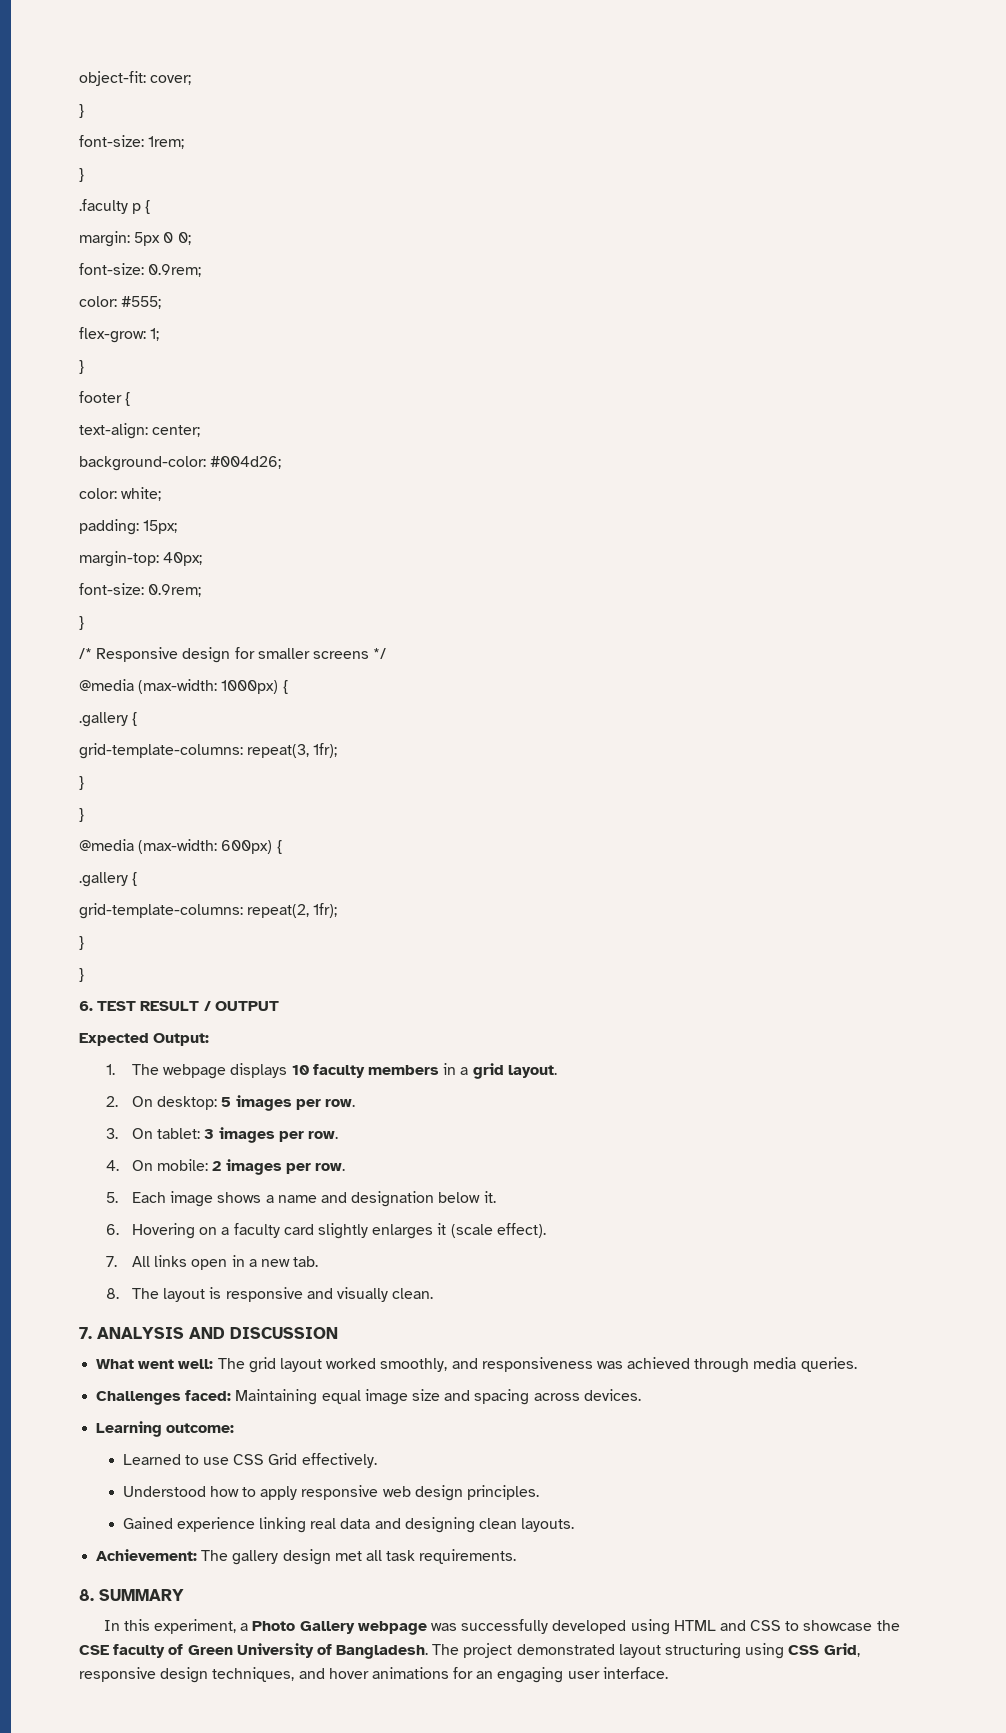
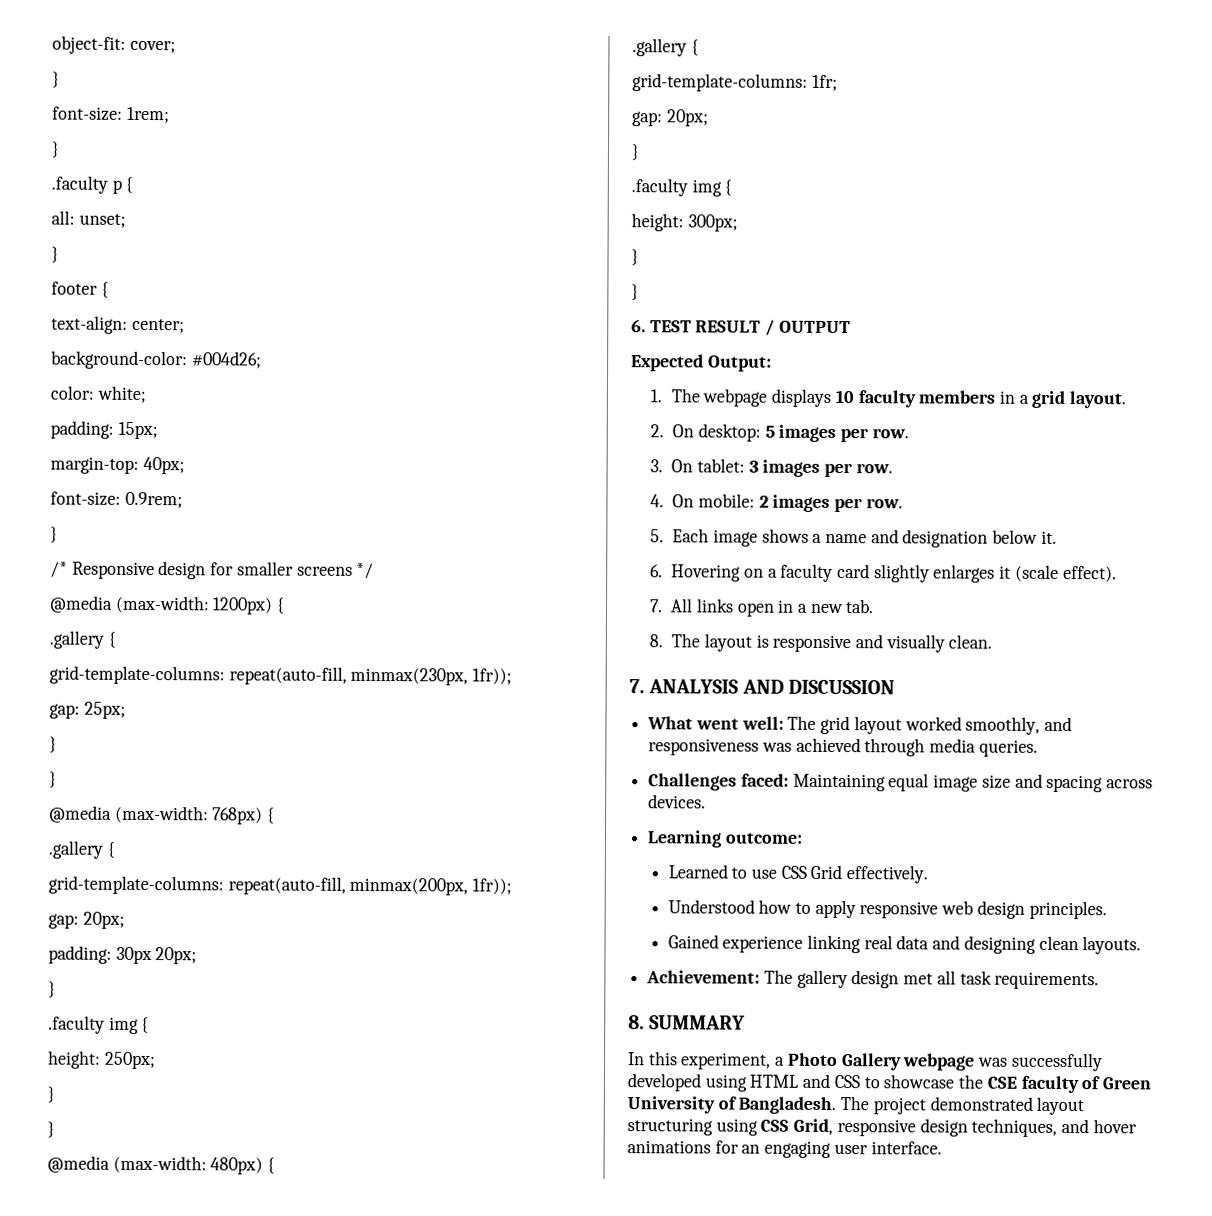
- margin: 5px 0 0;
- font-size: 0.9rem;
- color: #555;
- flex-grow: 1;
+ all: unset;
- @media (max-width: 1000px) {
+ @media (max-width: 1200px) {
  .gallery {
- grid-template-columns: repeat(3, 1fr);
+ grid-template-columns: repeat(auto-fill, minmax(230px, 1fr));
+ gap: 25px;
  }
  }
- @media (max-width: 600px) {
+ @media (max-width: 768px) {
  .gallery {
- grid-template-columns: repeat(2, 1fr);
+ grid-template-columns: repeat(auto-fill, minmax(200px, 1fr));
+ gap: 20px;
+ padding: 30px 20px;
+ }
+ .faculty img {
+ height: 250px;
+ }
+ }
+ @media (max-width: 480px) {
+ .gallery {
+ grid-template-columns: 1fr;
+ gap: 20px;
+ }
+ .faculty img {
+ height: 300px;

